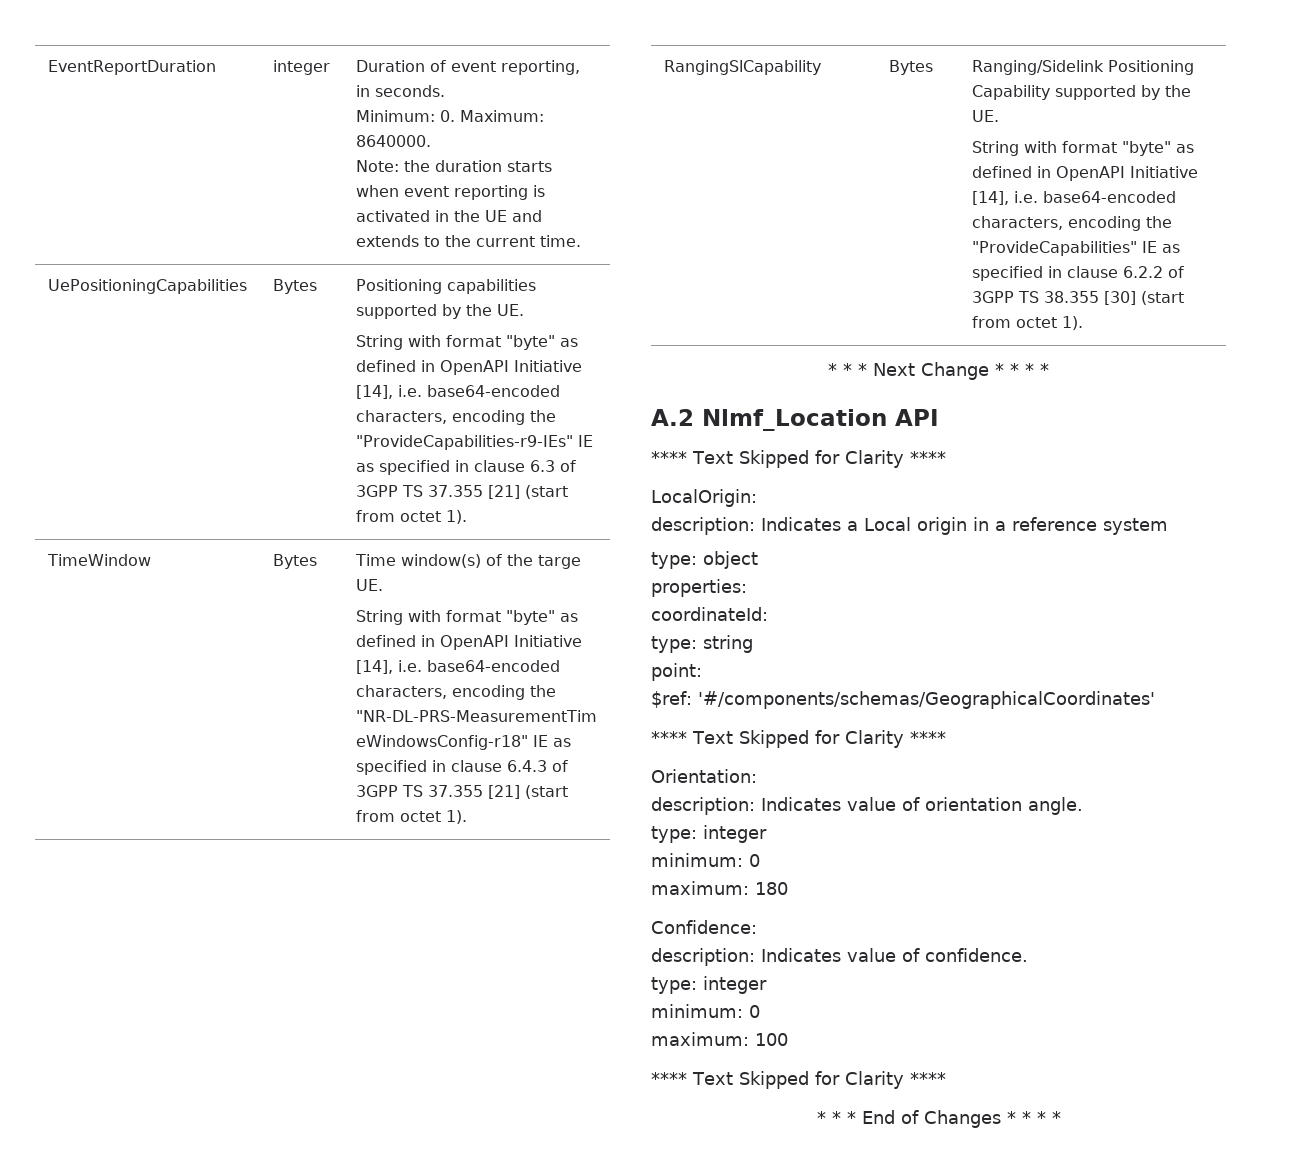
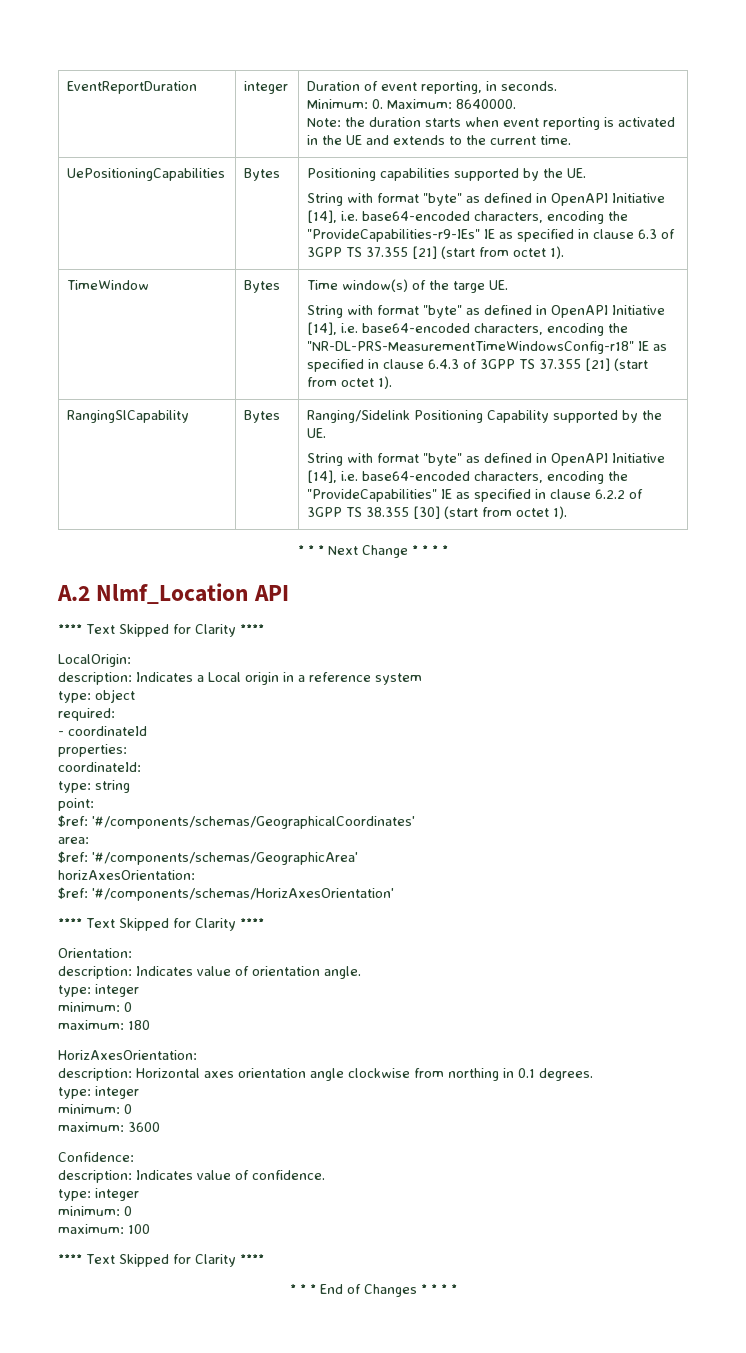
+ required:
+ - coordinateId
+ area:
+ $ref: '#/components/schemas/GeographicArea'
+ horizAxesOrientation:
+ $ref: '#/components/schemas/HorizAxesOrientation'
+ HorizAxesOrientation:
+ description: Horizontal axes orientation angle clockwise from northing in 0.1 degrees.
+ type: integer
+ minimum: 0
+ maximum: 3600

